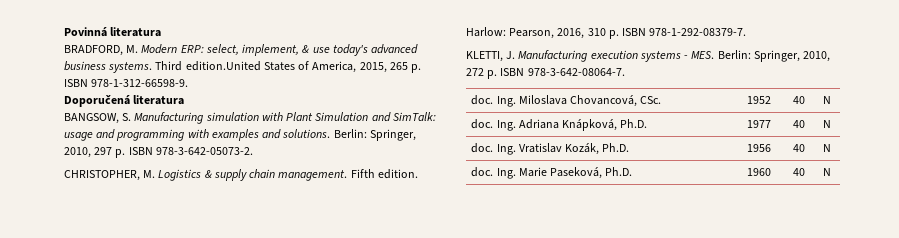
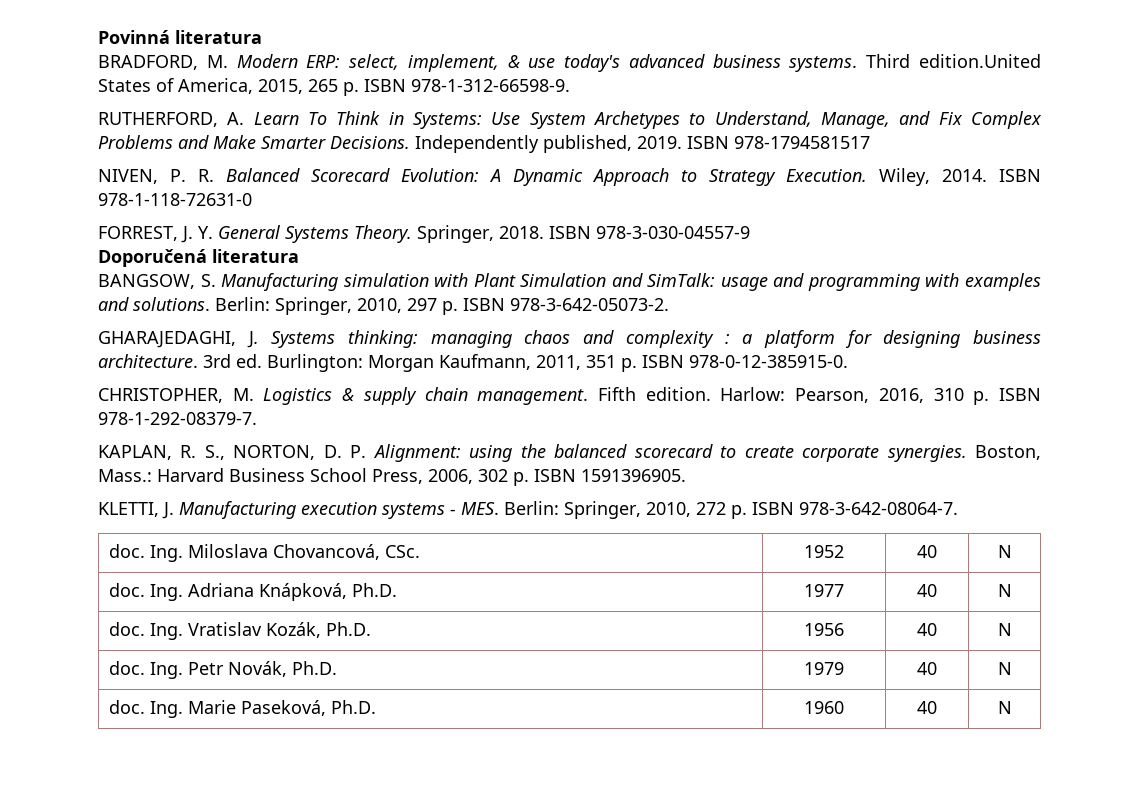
+ RUTHERFORD, A. Learn To Think in Systems: Use System Archetypes to Understand, Manage, and Fix Complex Problems and Make Smarter Decisions. Independently published, 2019. ISBN 978-1794581517
+ NIVEN, P. R. Balanced Scorecard Evolution: A Dynamic Approach to Strategy Execution. Wiley, 2014. ISBN 978-1-118-72631-0
+ FORREST, J. Y. General Systems Theory. Springer, 2018. ISBN 978-3-030-04557-9
+ GHARAJEDAGHI, J. Systems thinking: managing chaos and complexity : a platform for designing business architecture. 3rd ed. Burlington: Morgan Kaufmann, 2011, 351 p. ISBN 978-0-12-385915-0.
+ KAPLAN, R. S., NORTON, D. P. Alignment: using the balanced scorecard to create corporate synergies. Boston, Mass.: Harvard Business School Press, 2006, 302 p. ISBN 1591396905.
+ doc. Ing. Petr Novák, Ph.D. | 1979 | 40 | N

